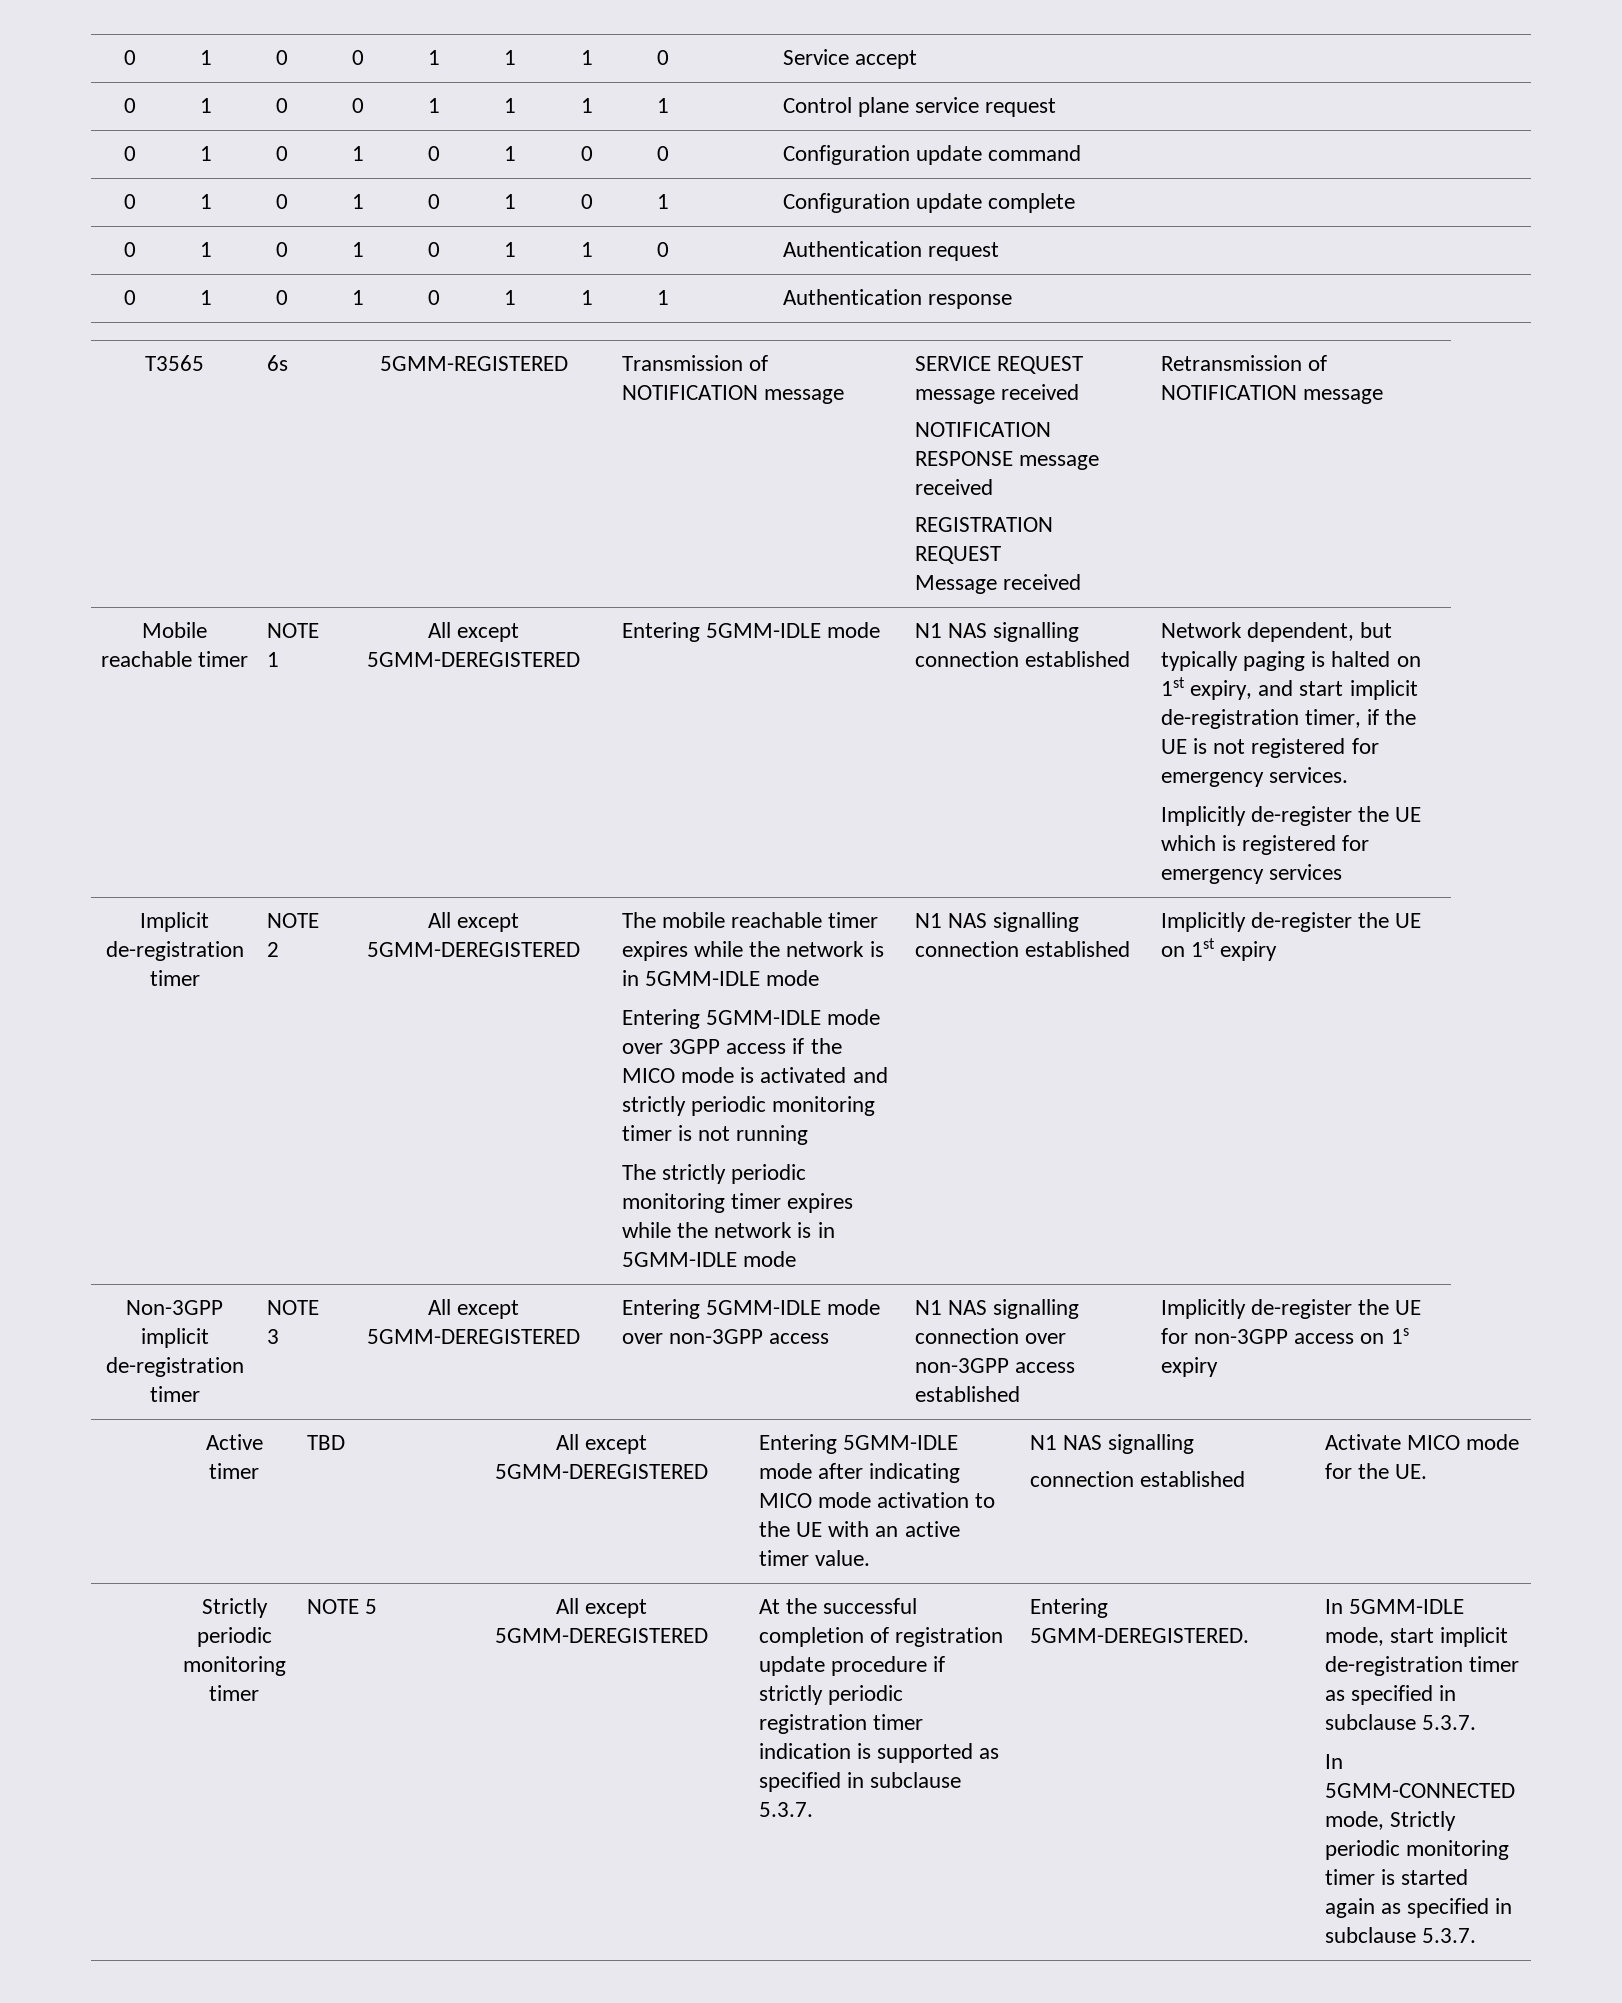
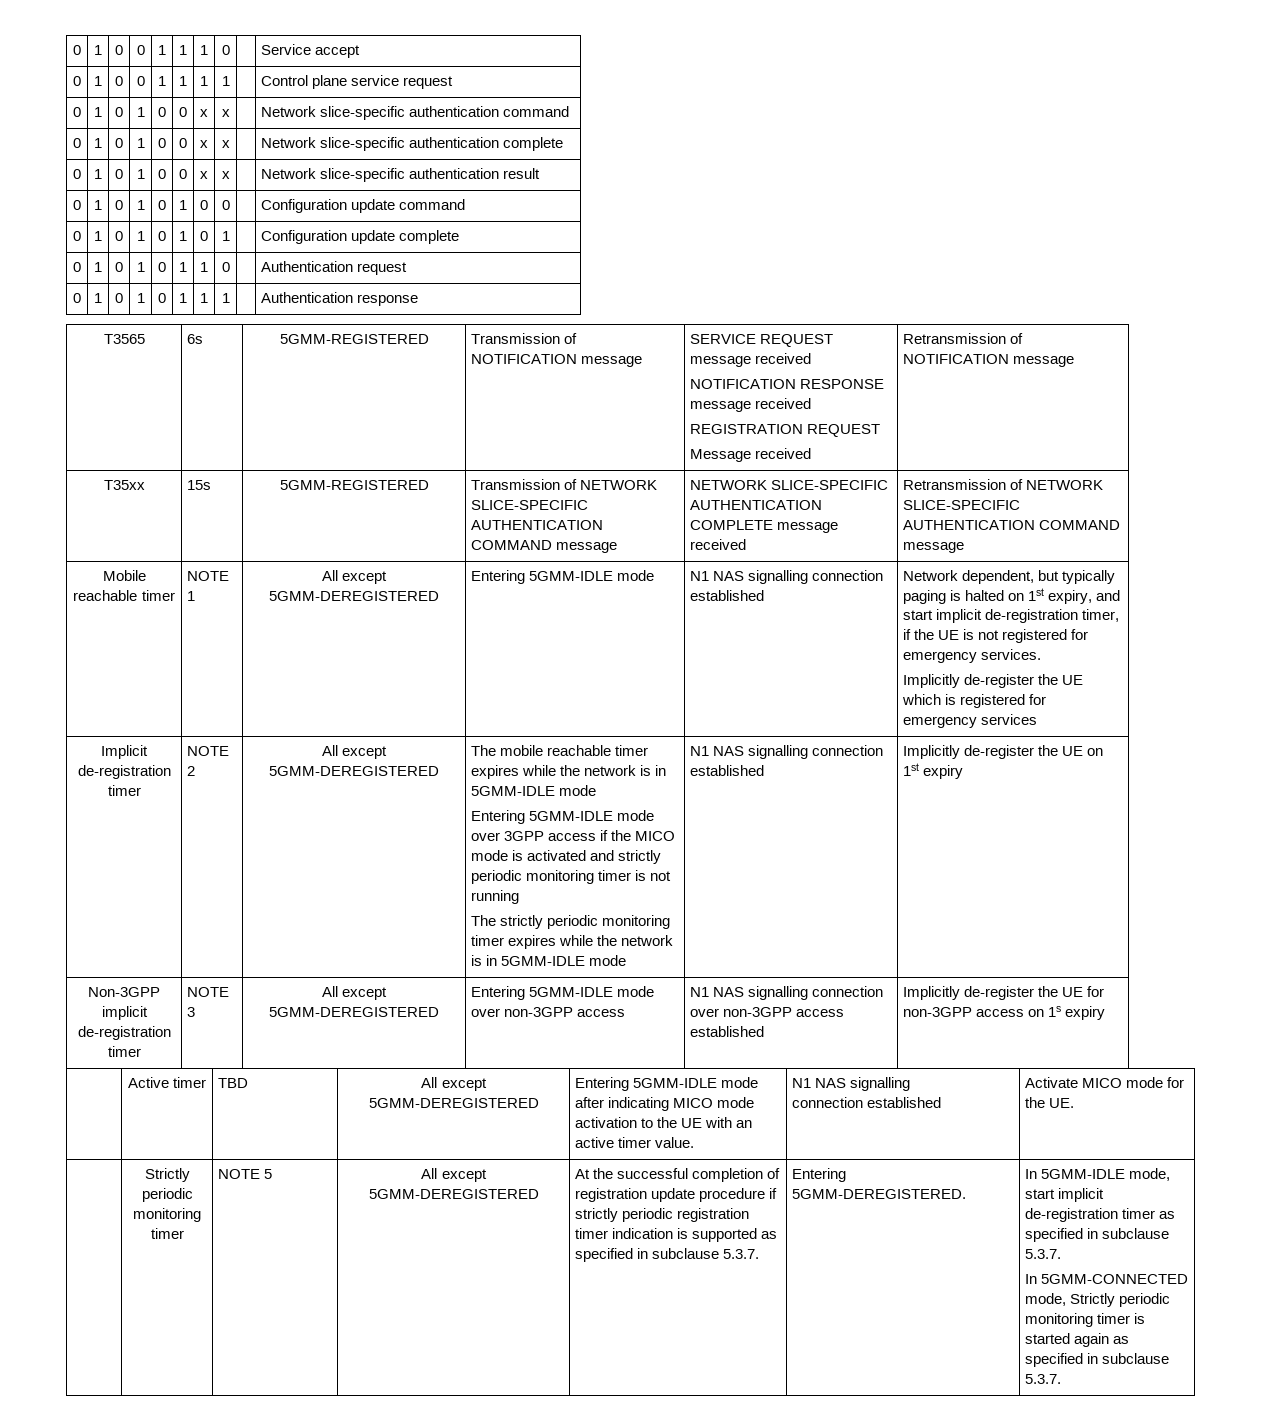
+ 0 | 1 | 0 | 1 | 0 | 0 | x | x | | Network slice-specific authentication command
+ 0 | 1 | 0 | 1 | 0 | 0 | x | x | | Network slice-specific authentication complete
+ 0 | 1 | 0 | 1 | 0 | 0 | x | x | | Network slice-specific authentication result
+ T35xx | 15s | 5GMM-REGISTERED | Transmission of NETWORK SLICE-SPECIFIC AUTHENTICATION COMMAND message | NETWORK SLICE-SPECIFIC AUTHENTICATION COMPLETE message received | Retransmission of NETWORK SLICE-SPECIFIC AUTHENTICATION COMMAND message

